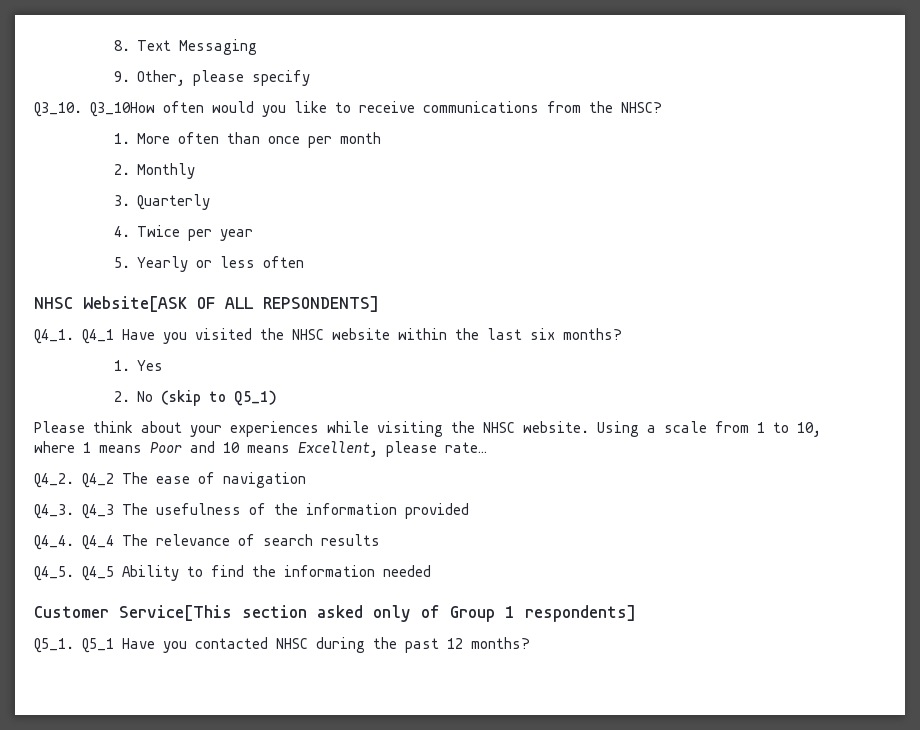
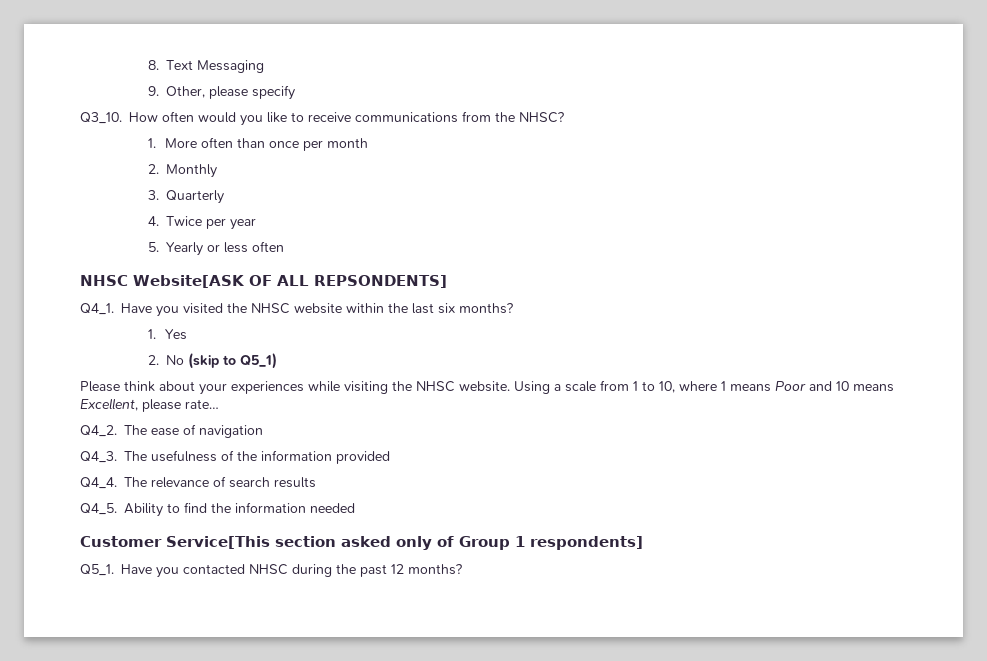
- Q3_10How often would you like to receive communications from the NHSC?
+ How often would you like to receive communications from the NHSC?
- Q4_1 Have you visited the NHSC website within the last six months?
+ Have you visited the NHSC website within the last six months?
- Q4_2 The ease of navigation
+ The ease of navigation
- Q4_3 The usefulness of the information provided
+ The usefulness of the information provided
- Q4_4 The relevance of search results
+ The relevance of search results
- Q4_5 Ability to find the information needed
+ Ability to find the information needed
- Q5_1 Have you contacted NHSC during the past 12 months?
+ Have you contacted NHSC during the past 12 months?

